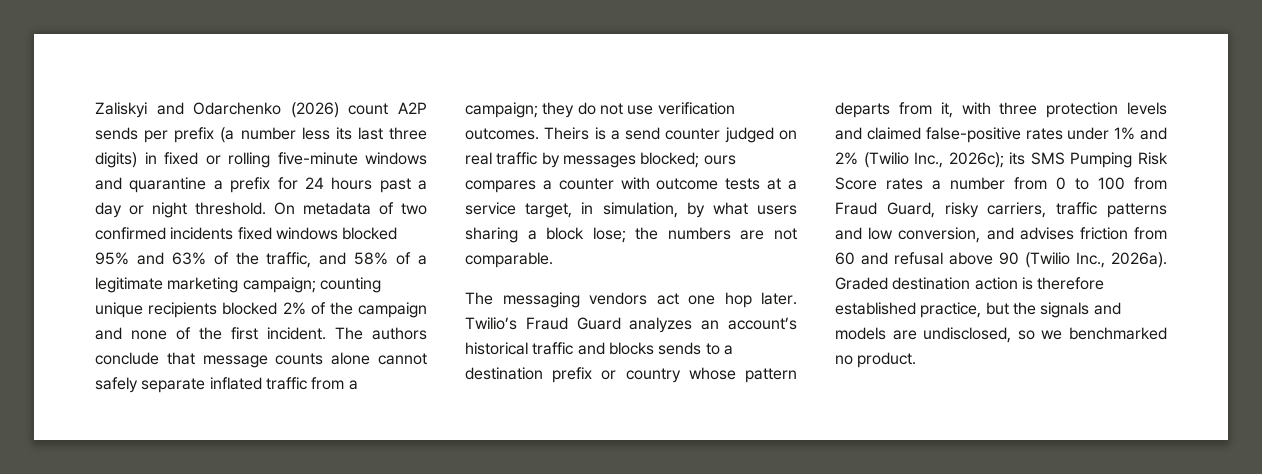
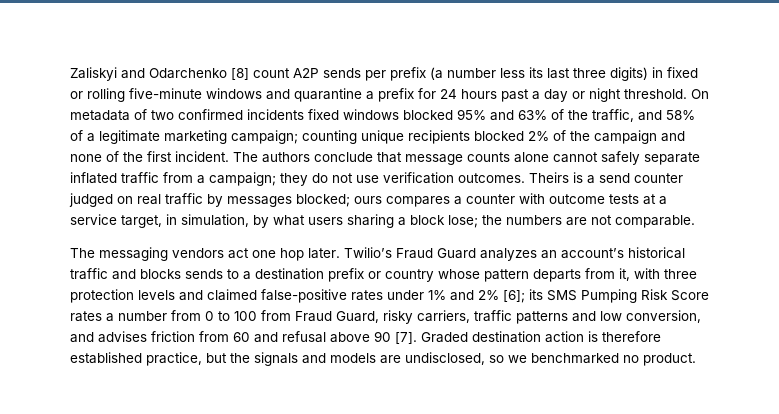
- Zaliskyi and Odarchenko (2026) count A2P sends per prefix (a number less its last three digits) in fixed or rolling five-minute windows and quarantine a prefix for 24 hours past a day or night threshold.
+ Zaliskyi and Odarchenko [8] count A2P sends per prefix (a number less its last three digits) in fixed or rolling five-minute windows and quarantine a prefix for 24 hours past a day or night threshold.
- Twilio’s Fraud Guard analyzes an account’s historical traffic and blocks sends to a destination prefix or country whose pattern departs from it, with three protection levels and claimed false-positive rates under 1% and 2% (Twilio Inc., 2026c);
+ Twilio’s Fraud Guard analyzes an account’s historical traffic and blocks sends to a destination prefix or country whose pattern departs from it, with three protection levels and claimed false-positive rates under 1% and 2% [6];
- its SMS Pumping Risk Score rates a number from 0 to 100 from Fraud Guard, risky carriers, traffic patterns and low conversion, and advises friction from 60 and refusal above 90 (Twilio Inc., 2026a).
+ its SMS Pumping Risk Score rates a number from 0 to 100 from Fraud Guard, risky carriers, traffic patterns and low conversion, and advises friction from 60 and refusal above 90 [7].

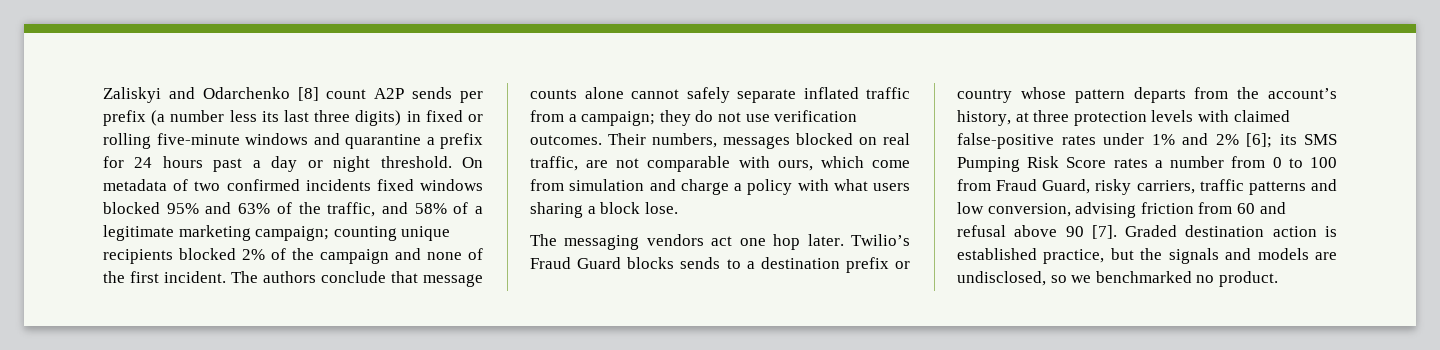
- Theirs is a send counter judged on real traffic by messages blocked; ours compares a counter with outcome tests at a service target, in simulation, by what users sharing a block lose; the numbers are not comparable.
+ Their numbers, messages blocked on real traffic, are not comparable with ours, which come from simulation and charge a policy with what users sharing a block lose.
- Twilio’s Fraud Guard analyzes an account’s historical traffic and blocks sends to a destination prefix or country whose pattern departs from it, with three protection levels and claimed false-positive rates under 1% and 2% [6]; its SMS Pumping Risk Score rates a number from 0 to 100 from Fraud Guard, risky carriers, traffic patterns and low conversion, and advises friction from 60 and refusal above 90 [7].
+ Twilio’s Fraud Guard blocks sends to a destination prefix or country whose pattern departs from the account’s history, at three protection levels with claimed false-positive rates under 1% and 2% [6]; its SMS Pumping Risk Score rates a number from 0 to 100 from Fraud Guard, risky carriers, traffic patterns and low conversion, advising friction from 60 and refusal above 90 [7].
- Graded destination action is therefore established practice, but the signals and models are undisclosed, so we benchmarked no product.
+ Graded destination action is established practice, but the signals and models are undisclosed, so we benchmarked no product.

